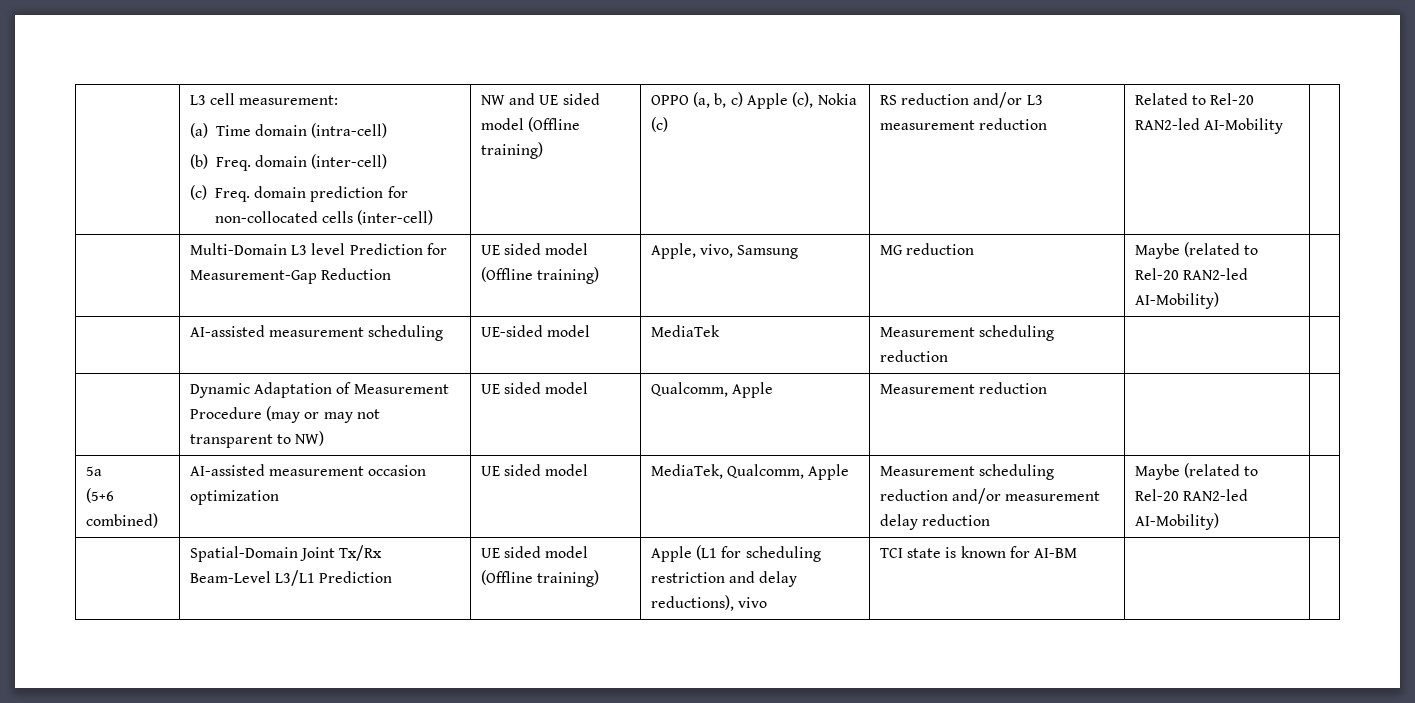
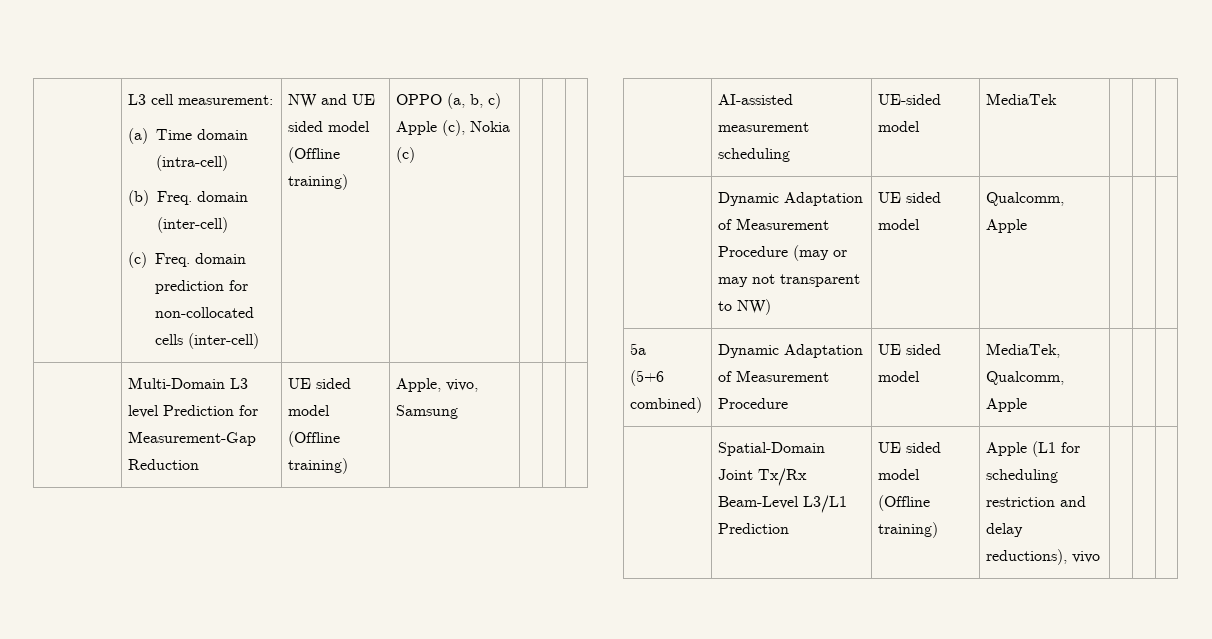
- RS reduction and/or L3 measurement reduction | Related to Rel-20 RAN2-led AI-Mobility
- | Multi-Domain L3 level Prediction for Measurement-Gap Reduction | UE sided model (Offline training) | Apple, vivo, Samsung | MG reduction | Maybe (related to Rel-20 RAN2-led AI-Mobility) |
+ | Multi-Domain L3 level Prediction for Measurement-Gap Reduction | UE sided model (Offline training) | Apple, vivo, Samsung | | |
- | AI-assisted measurement scheduling | UE-sided model | MediaTek | Measurement scheduling reduction | |
+ | AI-assisted measurement scheduling | UE-sided model | MediaTek | | |
- | Dynamic Adaptation of Measurement Procedure (may or may not transparent to NW) | UE sided model | Qualcomm, Apple | Measurement reduction | |
+ | Dynamic Adaptation of Measurement Procedure (may or may not transparent to NW) | UE sided model | Qualcomm, Apple | | |
  5a
- (5+6 combined) | AI-assisted measurement occasion optimization | UE sided model | MediaTek, Qualcomm, Apple | Measurement scheduling reduction and/or measurement delay reduction | Maybe (related to Rel-20 RAN2-led AI-Mobility) |
+ (5+6 combined) | Dynamic Adaptation of Measurement Procedure | UE sided model | MediaTek, Qualcomm, Apple | | |
- | Spatial-Domain Joint Tx/Rx Beam-Level L3/L1 Prediction | UE sided model (Offline training) | Apple (L1 for scheduling restriction and delay reductions), vivo | TCI state is known for AI-BM | |
+ | Spatial-Domain Joint Tx/Rx Beam-Level L3/L1 Prediction | UE sided model (Offline training) | Apple (L1 for scheduling restriction and delay reductions), vivo | | |

